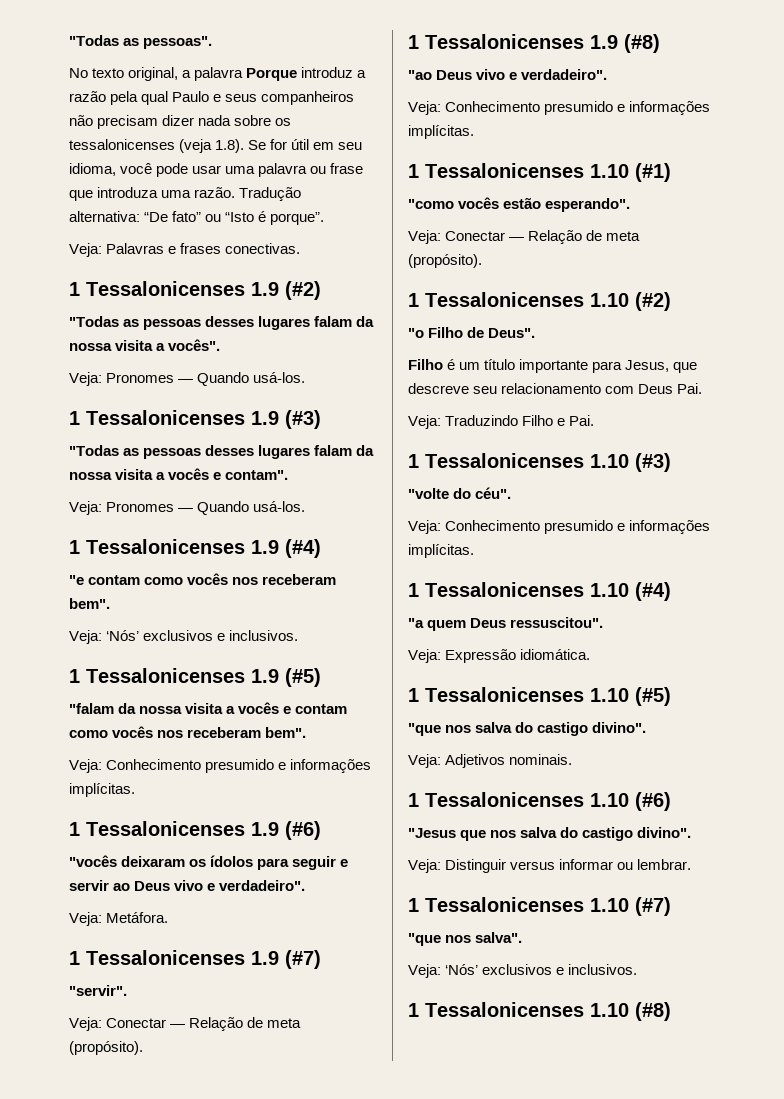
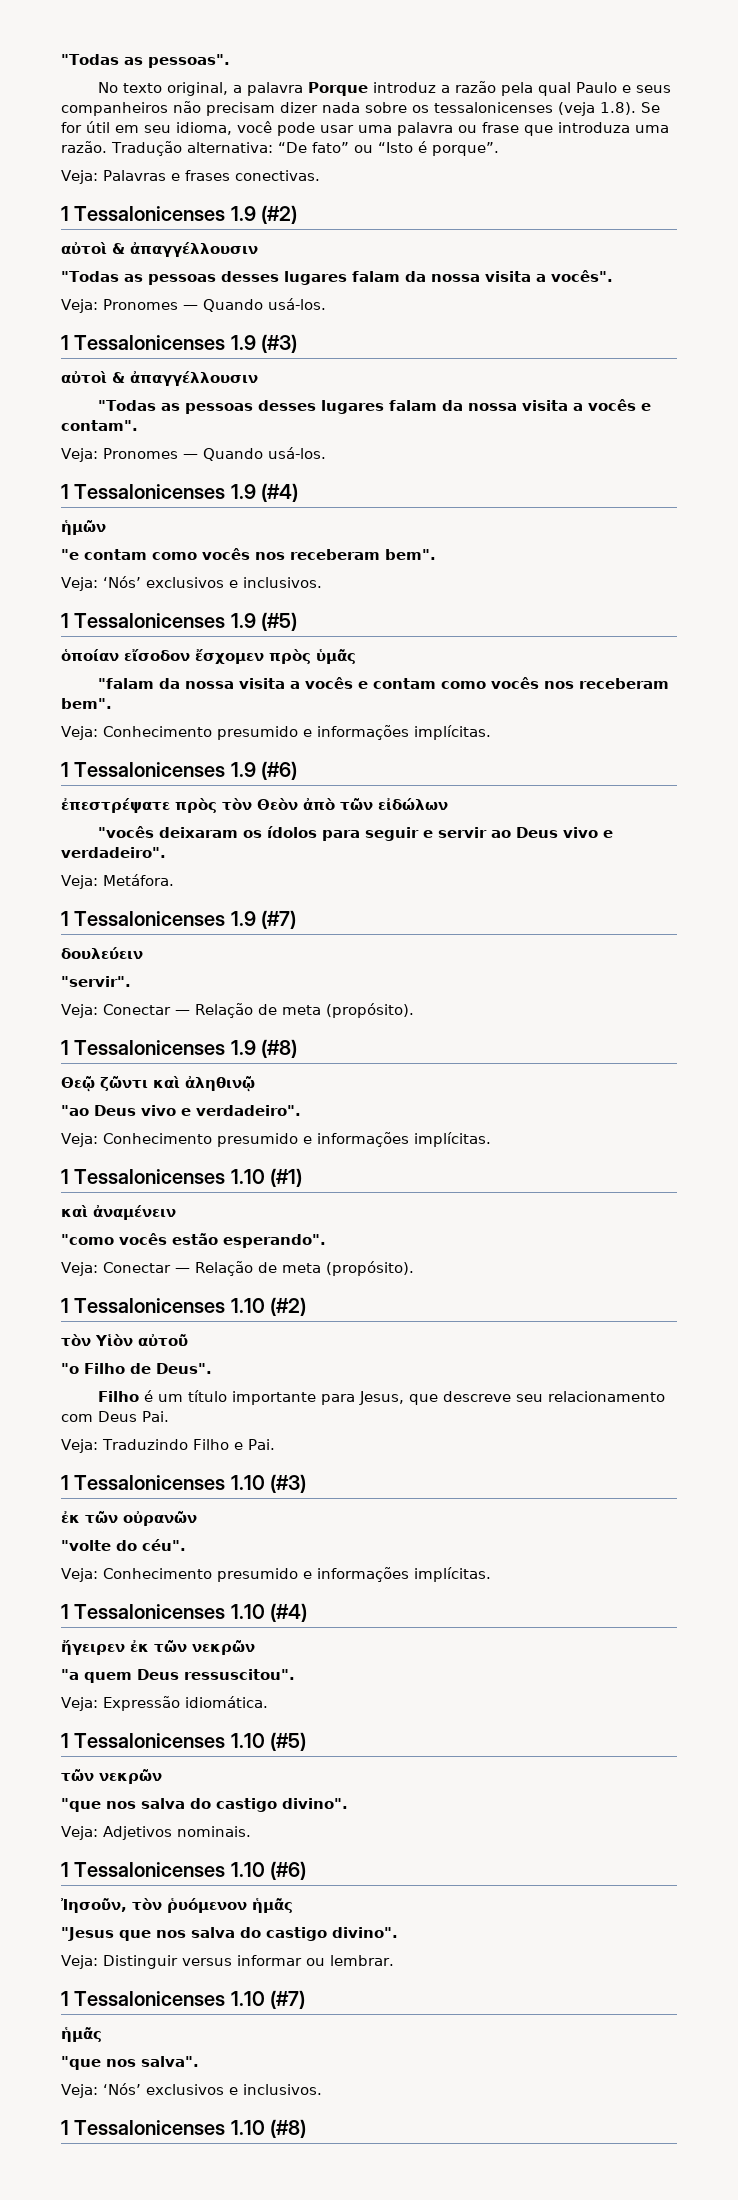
  1 Tessalonicenses 1.9 (#2)
+ αὐτοὶ & ἀπαγγέλλουσιν
  1 Tessalonicenses 1.9 (#3)
+ αὐτοὶ & ἀπαγγέλλουσιν
+ ἡμῶν
+ ὁποίαν εἴσοδον ἔσχομεν πρὸς ὑμᾶς
+ ἐπεστρέψατε πρὸς τὸν Θεὸν ἀπὸ τῶν εἰδώλων
+ δουλεύειν
+ Θεῷ ζῶντι καὶ ἀληθινῷ
+ καὶ ἀναμένειν
+ τὸν Υἱὸν αὐτοῦ
+ ἐκ τῶν οὐρανῶν
+ ἤγειρεν ἐκ τῶν νεκρῶν
  1 Tessalonicenses 1.10 (#5)
+ τῶν νεκρῶν
+ Ἰησοῦν, τὸν ῥυόμενον ἡμᾶς
  1 Tessalonicenses 1.10 (#7)
+ ἡμᾶς

